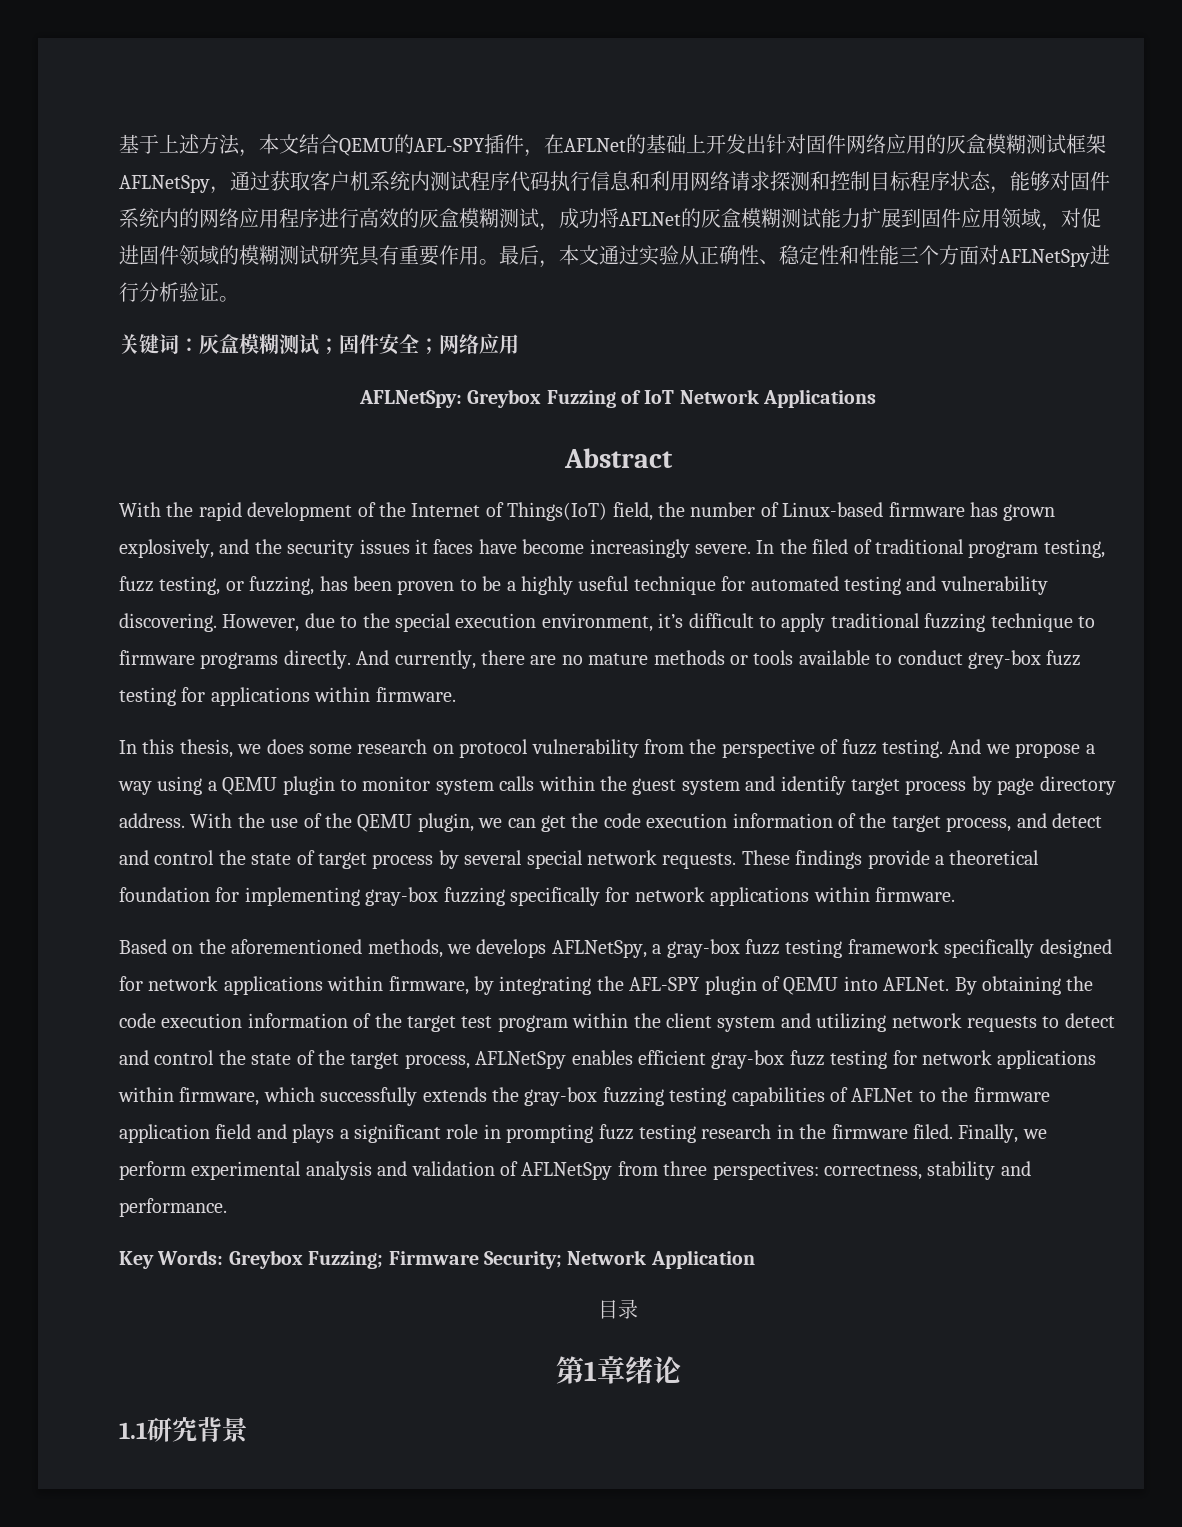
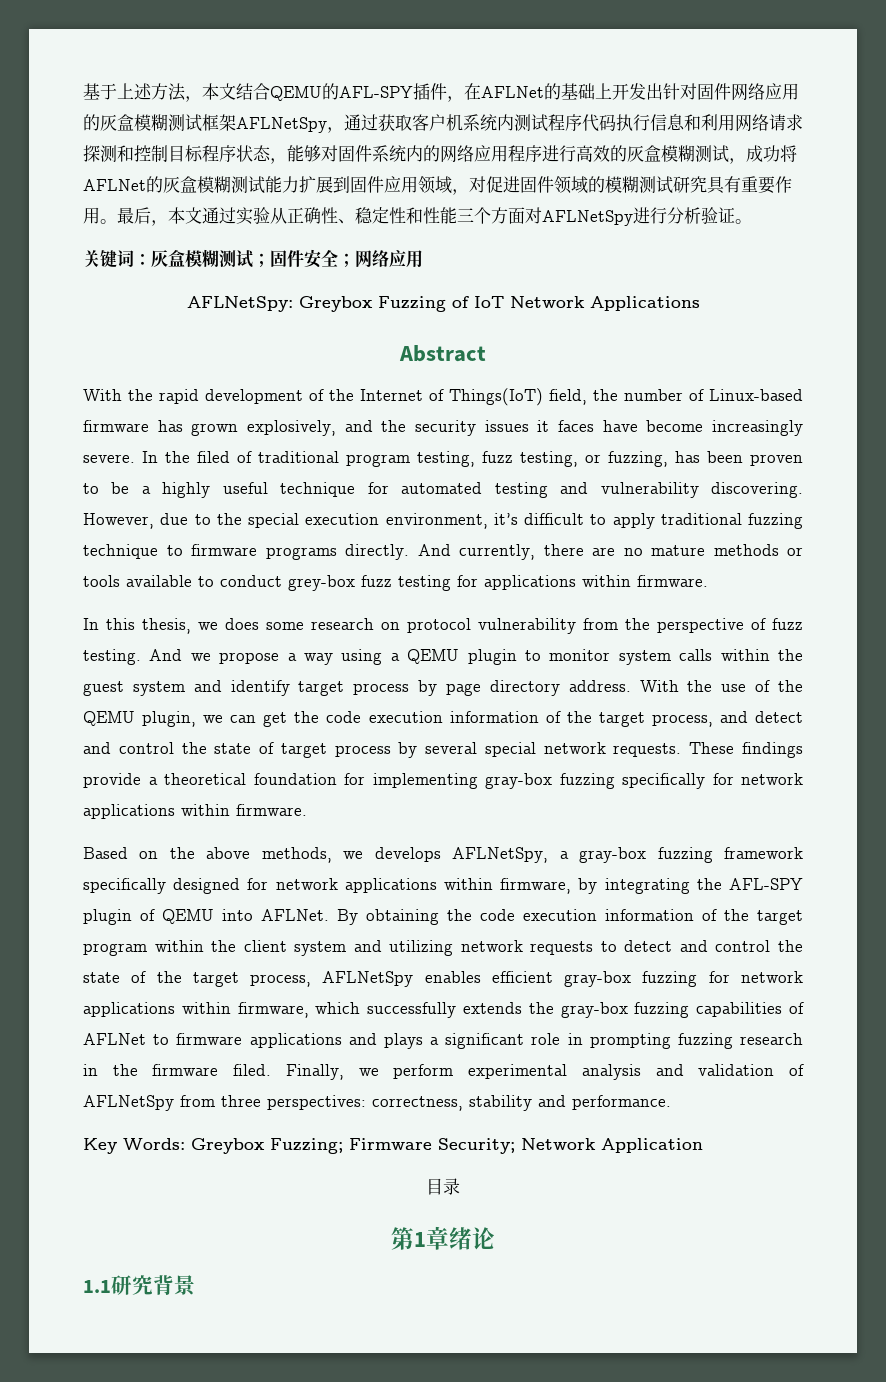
- Based on the aforementioned methods, we develops AFLNetSpy, a gray-box fuzz testing framework specifically designed for network applications within firmware, by integrating the AFL-SPY plugin of QEMU into AFLNet.
+ Based on the above methods, we develops AFLNetSpy, a gray-box fuzzing framework specifically designed for network applications within firmware, by integrating the AFL-SPY plugin of QEMU into AFLNet.
- By obtaining the code execution information of the target test program within the client system and utilizing network requests to detect and control the state of the target process, AFLNetSpy enables efficient gray-box fuzz testing for network applications within firmware, which successfully extends the gray-box fuzzing testing capabilities of AFLNet to the firmware application field and plays a significant role in prompting fuzz testing research in the firmware filed.
+ By obtaining the code execution information of the target program within the client system and utilizing network requests to detect and control the state of the target process, AFLNetSpy enables efficient gray-box fuzzing for network applications within firmware, which successfully extends the gray-box fuzzing capabilities of AFLNet to firmware applications and plays a significant role in prompting fuzzing research in the firmware filed.

